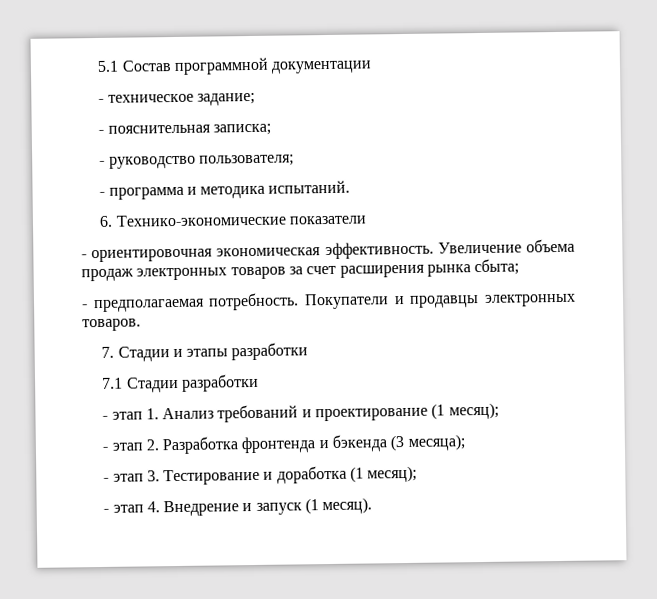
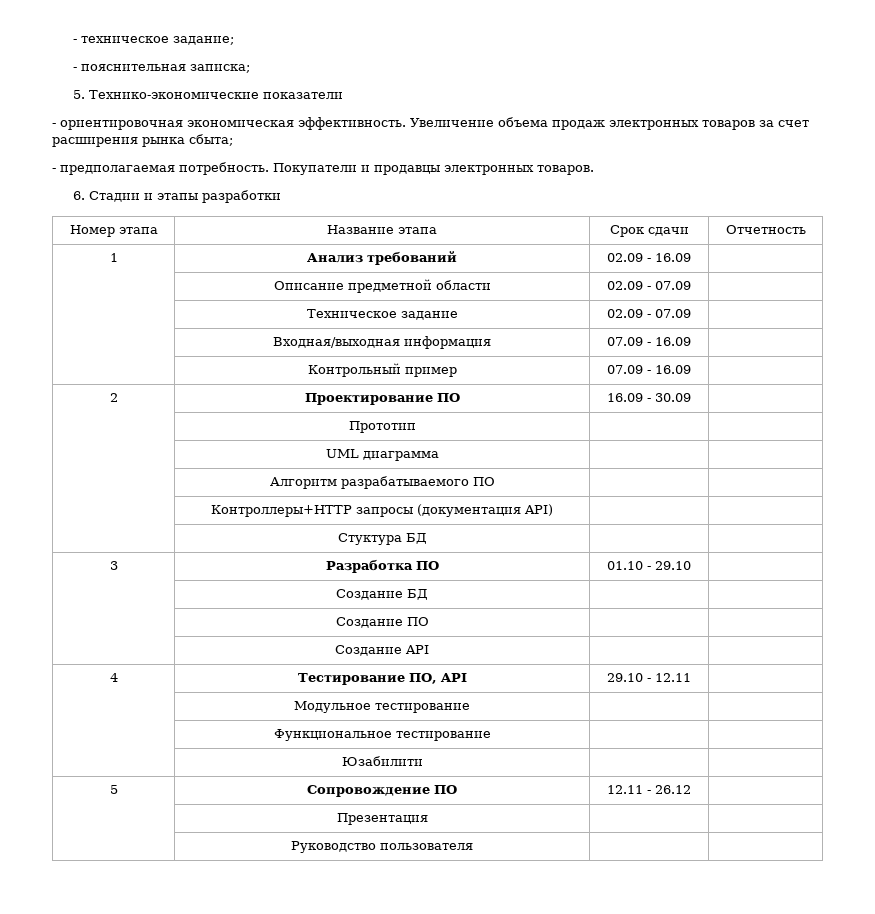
- 5.1 Состав программной документации
- - руководство пользователя;
- - программа и методика испытаний.
- 6. Технико-экономические показатели
+ 5. Технико-экономические показатели
- 7. Стадии и этапы разработки
+ 6. Стадии и этапы разработки
- 7.1 Стадии разработки
- - этап 1. Анализ требований и проектирование (1 месяц);
- - этап 2. Разработка фронтенда и бэкенда (3 месяца);
- - этап 3. Тестирование и доработка (1 месяц);
- - этап 4. Внедрение и запуск (1 месяц).
+ Номер этапа | Название этапа | Срок сдачи | Отчетность
+ 1 | Анализ требований | 02.09 - 16.09 |
+ | Описание предметной области | 02.09 - 07.09 |
+ | Техническое задание | 02.09 - 07.09 |
+ | Входная/выходная информация | 07.09 - 16.09 |
+ | Контрольный пример | 07.09 - 16.09 |
+ 2 | Проектирование ПО | 16.09 - 30.09 |
+ | Прототип | |
+ | UML диаграмма | |
+ | Алгоритм разрабатываемого ПО | |
+ | Контроллеры+HTTP запросы (документация API) | |
+ | Стуктура БД | |
+ 3 | Разработка ПО | 01.10 - 29.10 |
+ | Создание БД | |
+ | Создание ПО | |
+ | Создание API | |
+ 4 | Тестирование ПО, API | 29.10 - 12.11 |
+ | Модульное тестирование | |
+ | Функциональное тестирование | |
+ | Юзабилити | |
+ 5 | Сопровождение ПО | 12.11 - 26.12 |
+ | Презентация | |
+ | Руководство пользователя | |

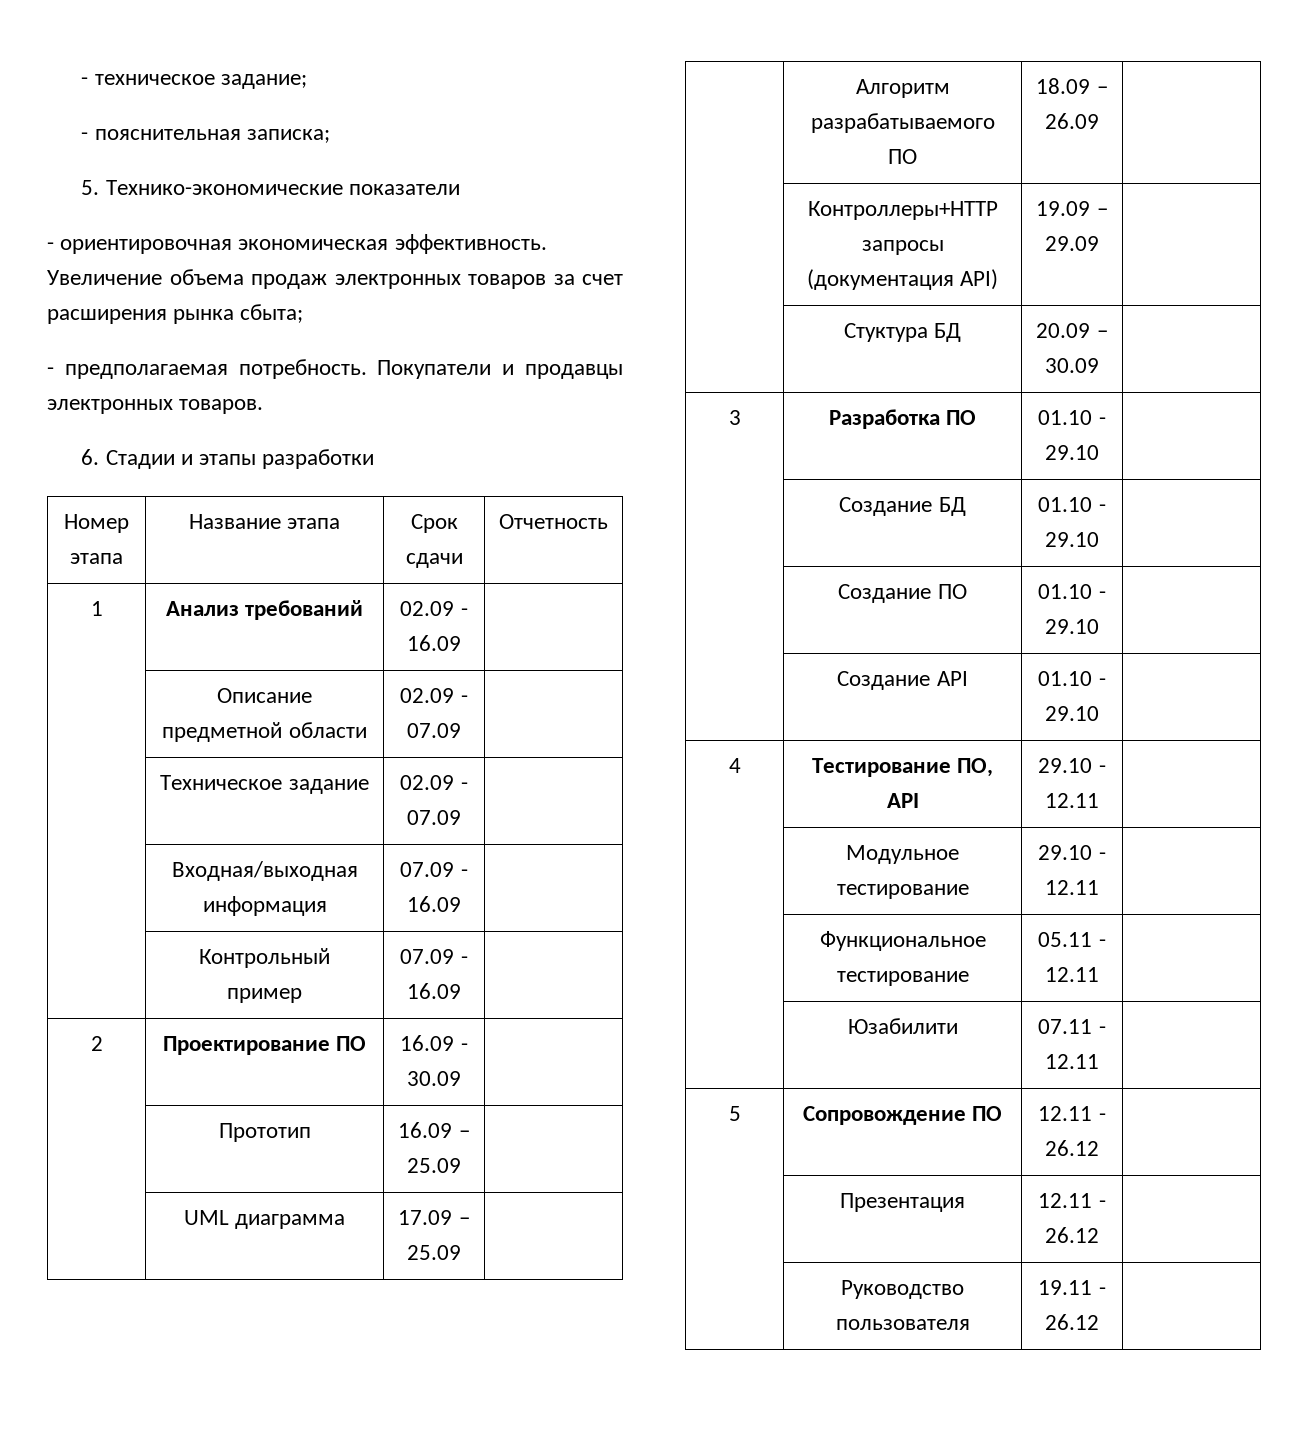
- | Прототип | |
+ | Прототип | 16.09 – 25.09 |
- | UML диаграмма | |
+ | UML диаграмма | 17.09 – 25.09 |
- | Алгоритм разрабатываемого ПО | |
+ | Алгоритм разрабатываемого ПО | 18.09 – 26.09 |
- | Контроллеры+HTTP запросы (документация API) | |
+ | Контроллеры+HTTP запросы (документация API) | 19.09 – 29.09 |
- | Стуктура БД | |
+ | Стуктура БД | 20.09 – 30.09 |
- | Создание БД | |
+ | Создание БД | 01.10 - 29.10 |
- | Создание ПО | |
+ | Создание ПО | 01.10 - 29.10 |
- | Создание API | |
+ | Создание API | 01.10 - 29.10 |
- | Модульное тестирование | |
+ | Модульное тестирование | 29.10 - 12.11 |
- | Функциональное тестирование | |
- | Юзабилити | |
+ | Функциональное тестирование | 05.11 - 12.11 |
+ | Юзабилити | 07.11 - 12.11 |
- | Презентация | |
+ | Презентация | 12.11 - 26.12 |
- | Руководство пользователя | |
+ | Руководство пользователя | 19.11 - 26.12 |

